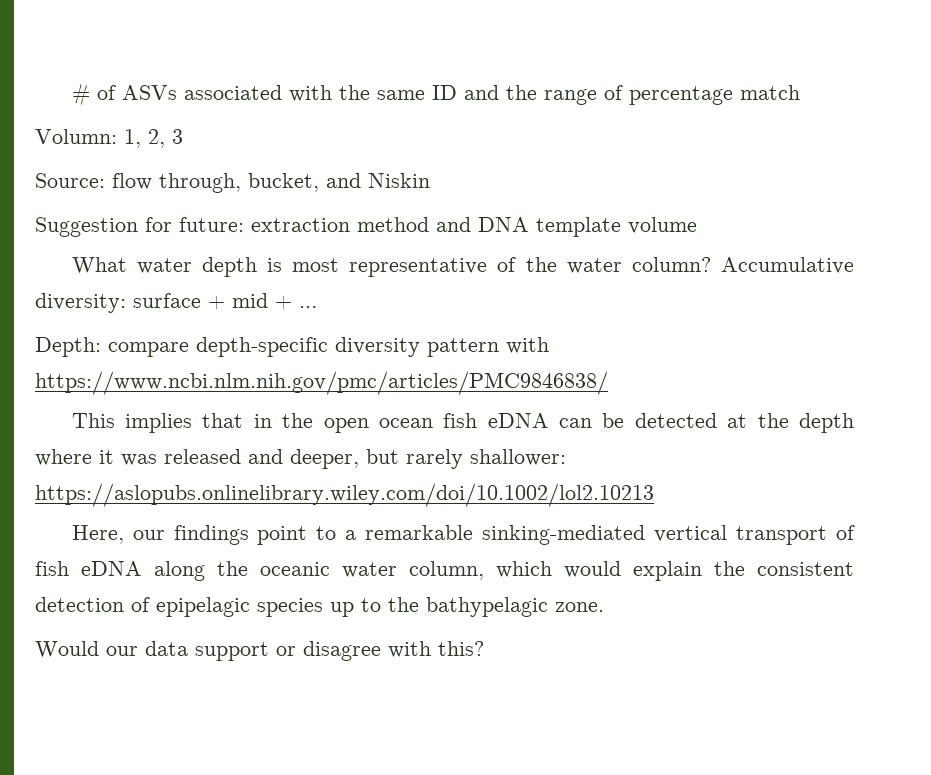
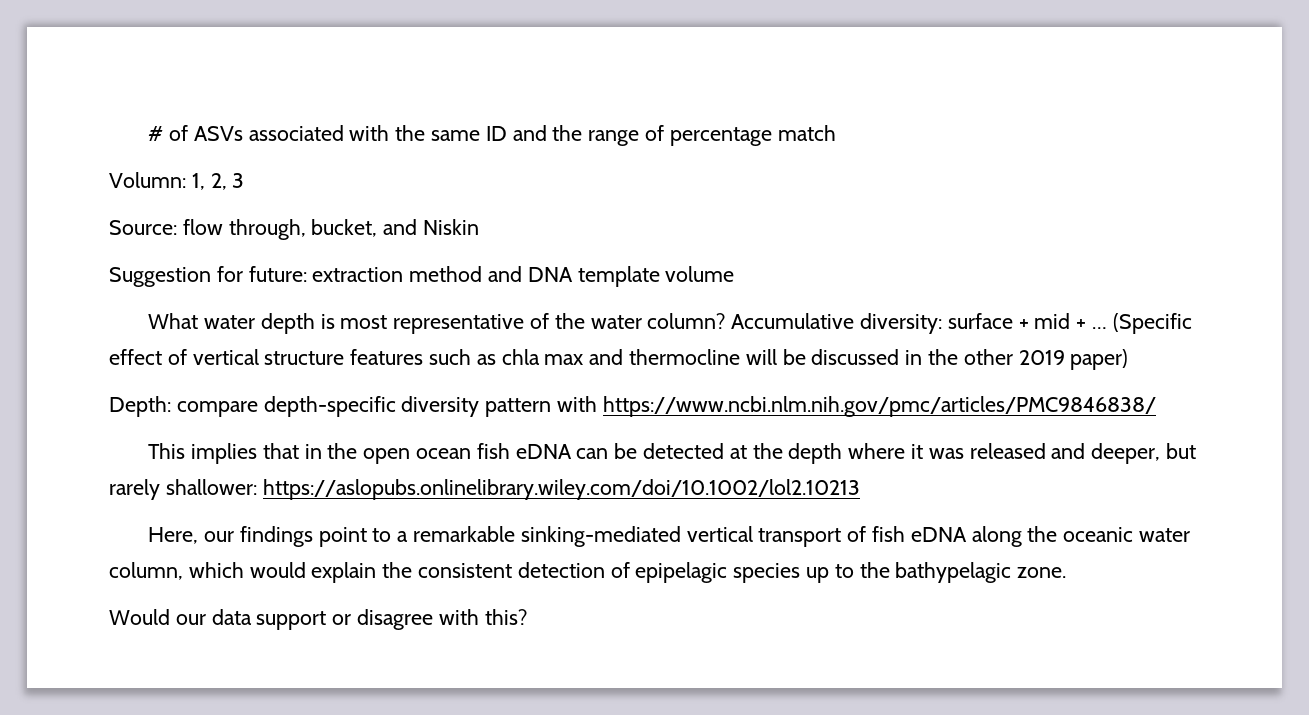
+ (Specific effect of vertical structure features such as chla max and thermocline will be discussed in the other 2019 paper)

